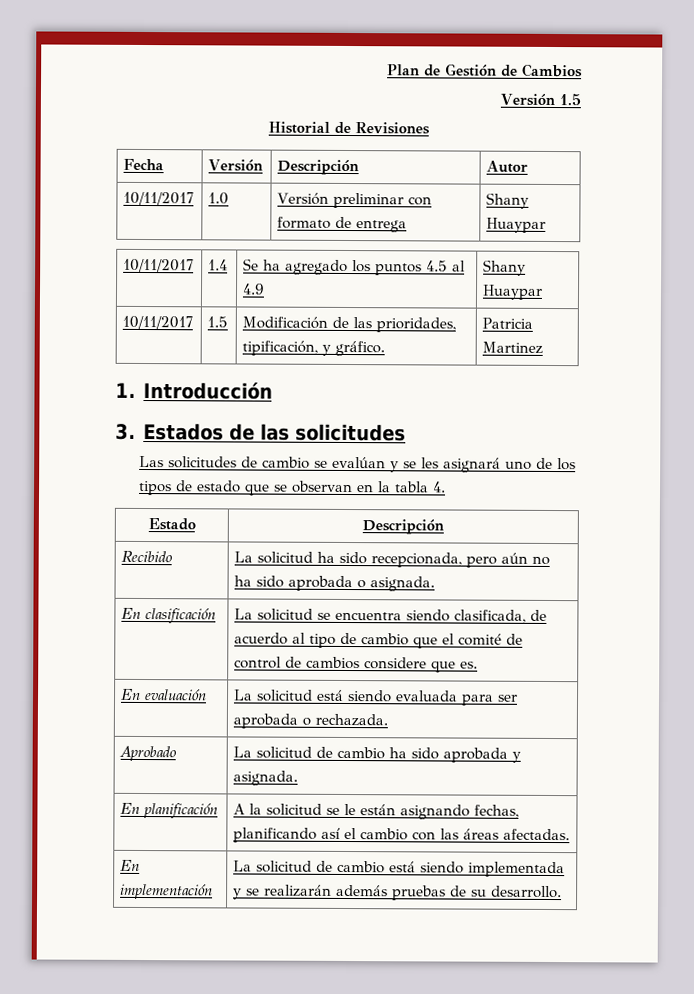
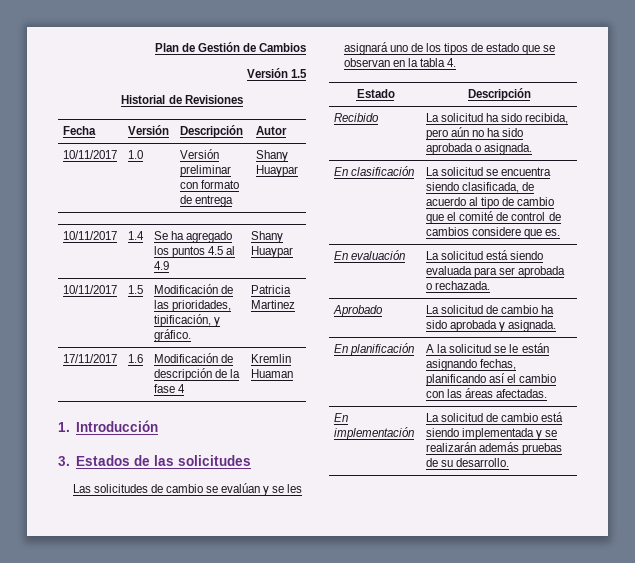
+ 17/11/2017 | 1.6 | Modificación de descripción de la fase 4 | Kremlin Huaman
- Recibido | La solicitud ha sido recepcionada, pero aún no ha sido aprobada o asignada.
+ Recibido | La solicitud ha sido recibida, pero aún no ha sido aprobada o asignada.

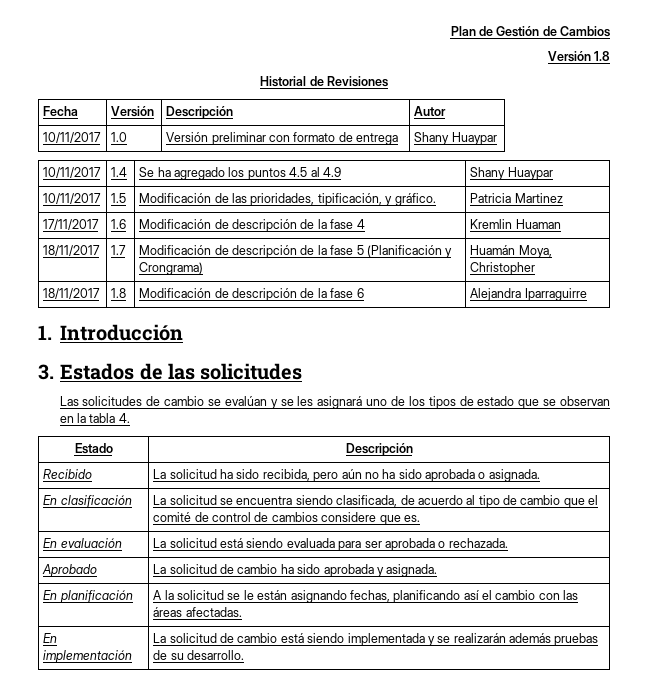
- Versión 1.5
+ Versión 1.8
+ 18/11/2017 | 1.7 | Modificación de descripción de la fase 5 (Planificación y Crongrama) | Huamán Moya, Christopher
+ 18/11/2017 | 1.8 | Modificación de descripción de la fase 6 | Alejandra Iparraguirre

